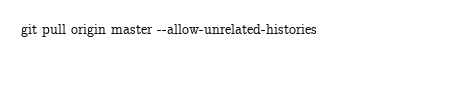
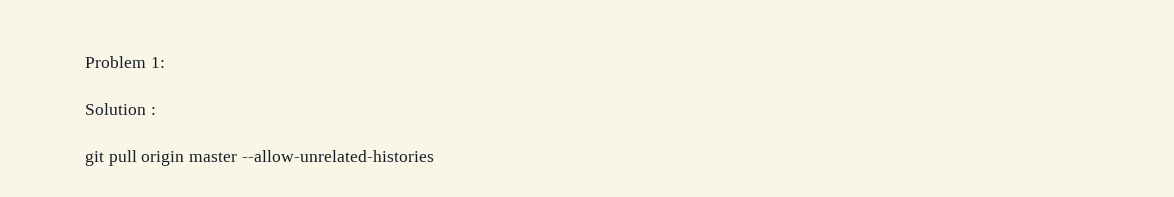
+ Problem 1:
+ Solution :

